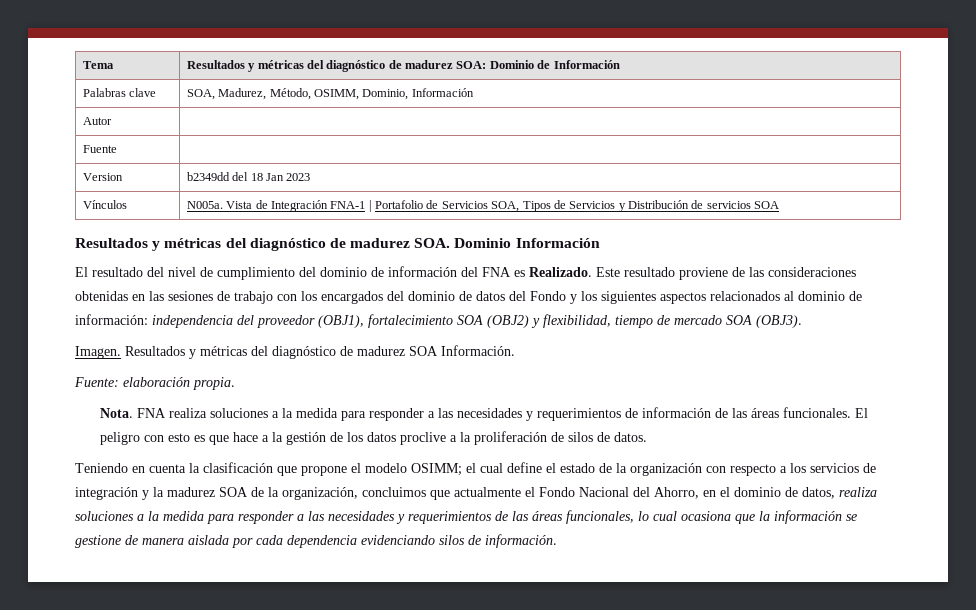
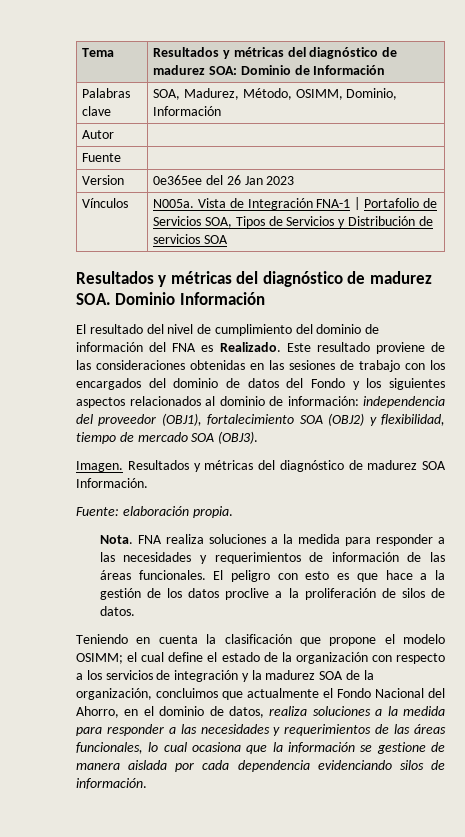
- Version | b2349dd del 18 Jan 2023
+ Version | 0e365ee del 26 Jan 2023

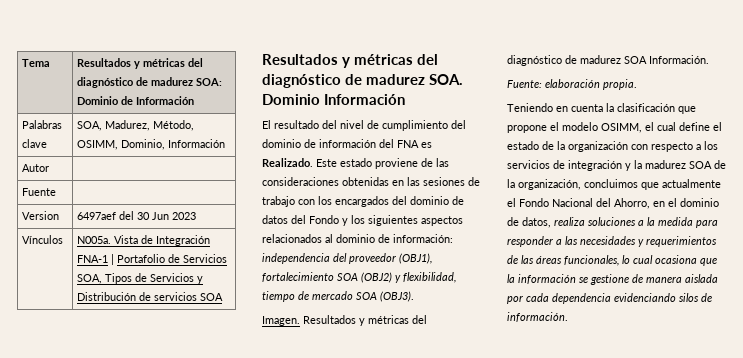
- Version | 0e365ee del 26 Jan 2023
+ Version | 6497aef del 30 Jun 2023
- Este resultado proviene de las consideraciones obtenidas en las sesiones de trabajo con los encargados del dominio de datos del Fondo y los siguientes aspectos relacionados al dominio de información: independencia del proveedor (OBJ1), fortalecimiento SOA (OBJ2) y flexibilidad, tiempo de mercado SOA (OBJ3).
+ Este estado proviene de las consideraciones obtenidas en las sesiones de trabajo con los encargados del dominio de datos del Fondo y los siguientes aspectos relacionados al dominio de información: independencia del proveedor (OBJ1), fortalecimiento SOA (OBJ2) y flexibilidad, tiempo de mercado SOA (OBJ3).
- Nota. FNA realiza soluciones a la medida para responder a las necesidades y requerimientos de información de las áreas funcionales. El peligro con esto es que hace a la gestión de los datos proclive a la proliferación de silos de datos.
- Teniendo en cuenta la clasificación que propone el modelo OSIMM; el cual define el estado de la organización con respecto a los servicios de integración y la madurez SOA de la organización, concluimos que actualmente el Fondo Nacional del Ahorro, en el dominio de datos, realiza soluciones a la medida para responder a las necesidades y requerimientos de las áreas funcionales, lo cual ocasiona que la información se gestione de manera aislada por cada dependencia evidenciando silos de información.
+ Teniendo en cuenta la clasificación que propone el modelo OSIMM, el cual define el estado de la organización con respecto a los servicios de integración y la madurez SOA de la organización, concluimos que actualmente el Fondo Nacional del Ahorro, en el dominio de datos, realiza soluciones a la medida para responder a las necesidades y requerimientos de las áreas funcionales, lo cual ocasiona que la información se gestione de manera aislada por cada dependencia evidenciando silos de información.

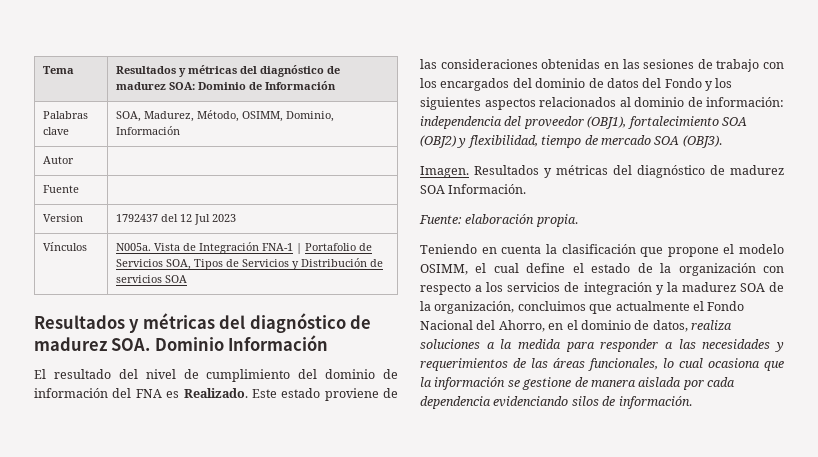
- Version | 6497aef del 30 Jun 2023
+ Version | 1792437 del 12 Jul 2023

